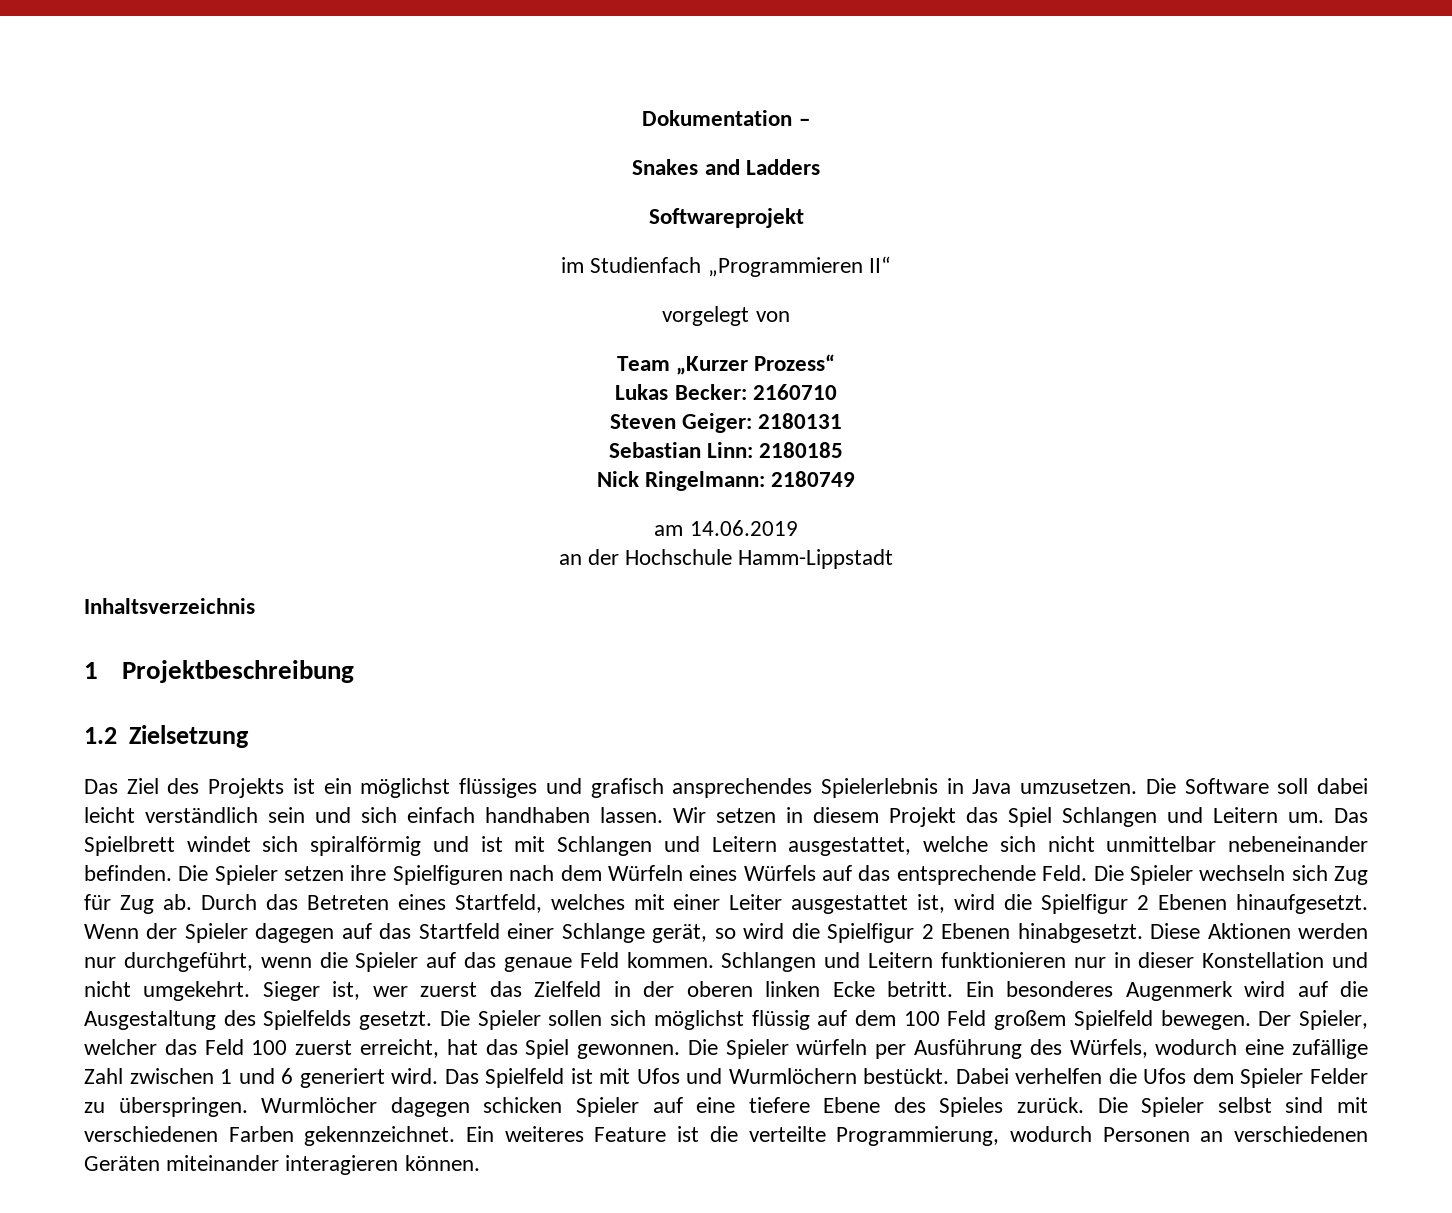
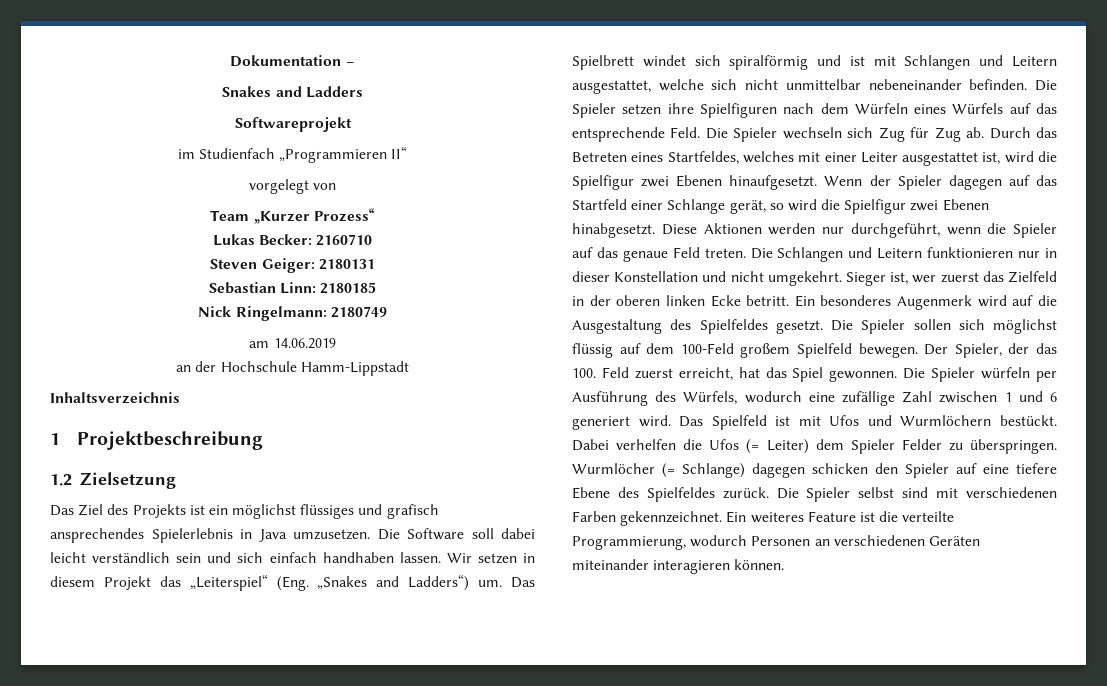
- Wir setzen in diesem Projekt das Spiel Schlangen und Leitern um.
+ Wir setzen in diesem Projekt das „Leiterspiel“ (Eng. „Snakes and Ladders“) um.
- Durch das Betreten eines Startfeld, welches mit einer Leiter ausgestattet ist, wird die Spielfigur 2 Ebenen hinaufgesetzt.
+ Durch das Betreten eines Startfeldes, welches mit einer Leiter ausgestattet ist, wird die Spielfigur zwei Ebenen hinaufgesetzt.
- Wenn der Spieler dagegen auf das Startfeld einer Schlange gerät, so wird die Spielfigur 2 Ebenen hinabgesetzt.
+ Wenn der Spieler dagegen auf das Startfeld einer Schlange gerät, so wird die Spielfigur zwei Ebenen hinabgesetzt.
- Diese Aktionen werden nur durchgeführt, wenn die Spieler auf das genaue Feld kommen. Schlangen und Leitern funktionieren nur in dieser Konstellation und nicht umgekehrt.
+ Diese Aktionen werden nur durchgeführt, wenn die Spieler auf das genaue Feld treten. Die Schlangen und Leitern funktionieren nur in dieser Konstellation und nicht umgekehrt.
- Ein besonderes Augenmerk wird auf die Ausgestaltung des Spielfelds gesetzt.
+ Ein besonderes Augenmerk wird auf die Ausgestaltung des Spielfeldes gesetzt.
- Die Spieler sollen sich möglichst flüssig auf dem 100 Feld großem Spielfeld bewegen.
+ Die Spieler sollen sich möglichst flüssig auf dem 100-Feld großem Spielfeld bewegen.
- Der Spieler, welcher das Feld 100 zuerst erreicht, hat das Spiel gewonnen.
+ Der Spieler, der das 100. Feld zuerst erreicht, hat das Spiel gewonnen.
- Dabei verhelfen die Ufos dem Spieler Felder zu überspringen.
+ Dabei verhelfen die Ufos (= Leiter) dem Spieler Felder zu überspringen.
- Wurmlöcher dagegen schicken Spieler auf eine tiefere Ebene des Spieles zurück.
+ Wurmlöcher (= Schlange) dagegen schicken den Spieler auf eine tiefere Ebene des Spielfeldes zurück.

